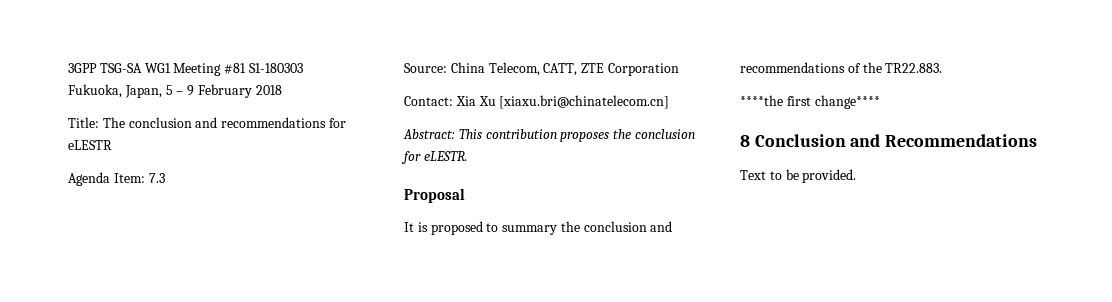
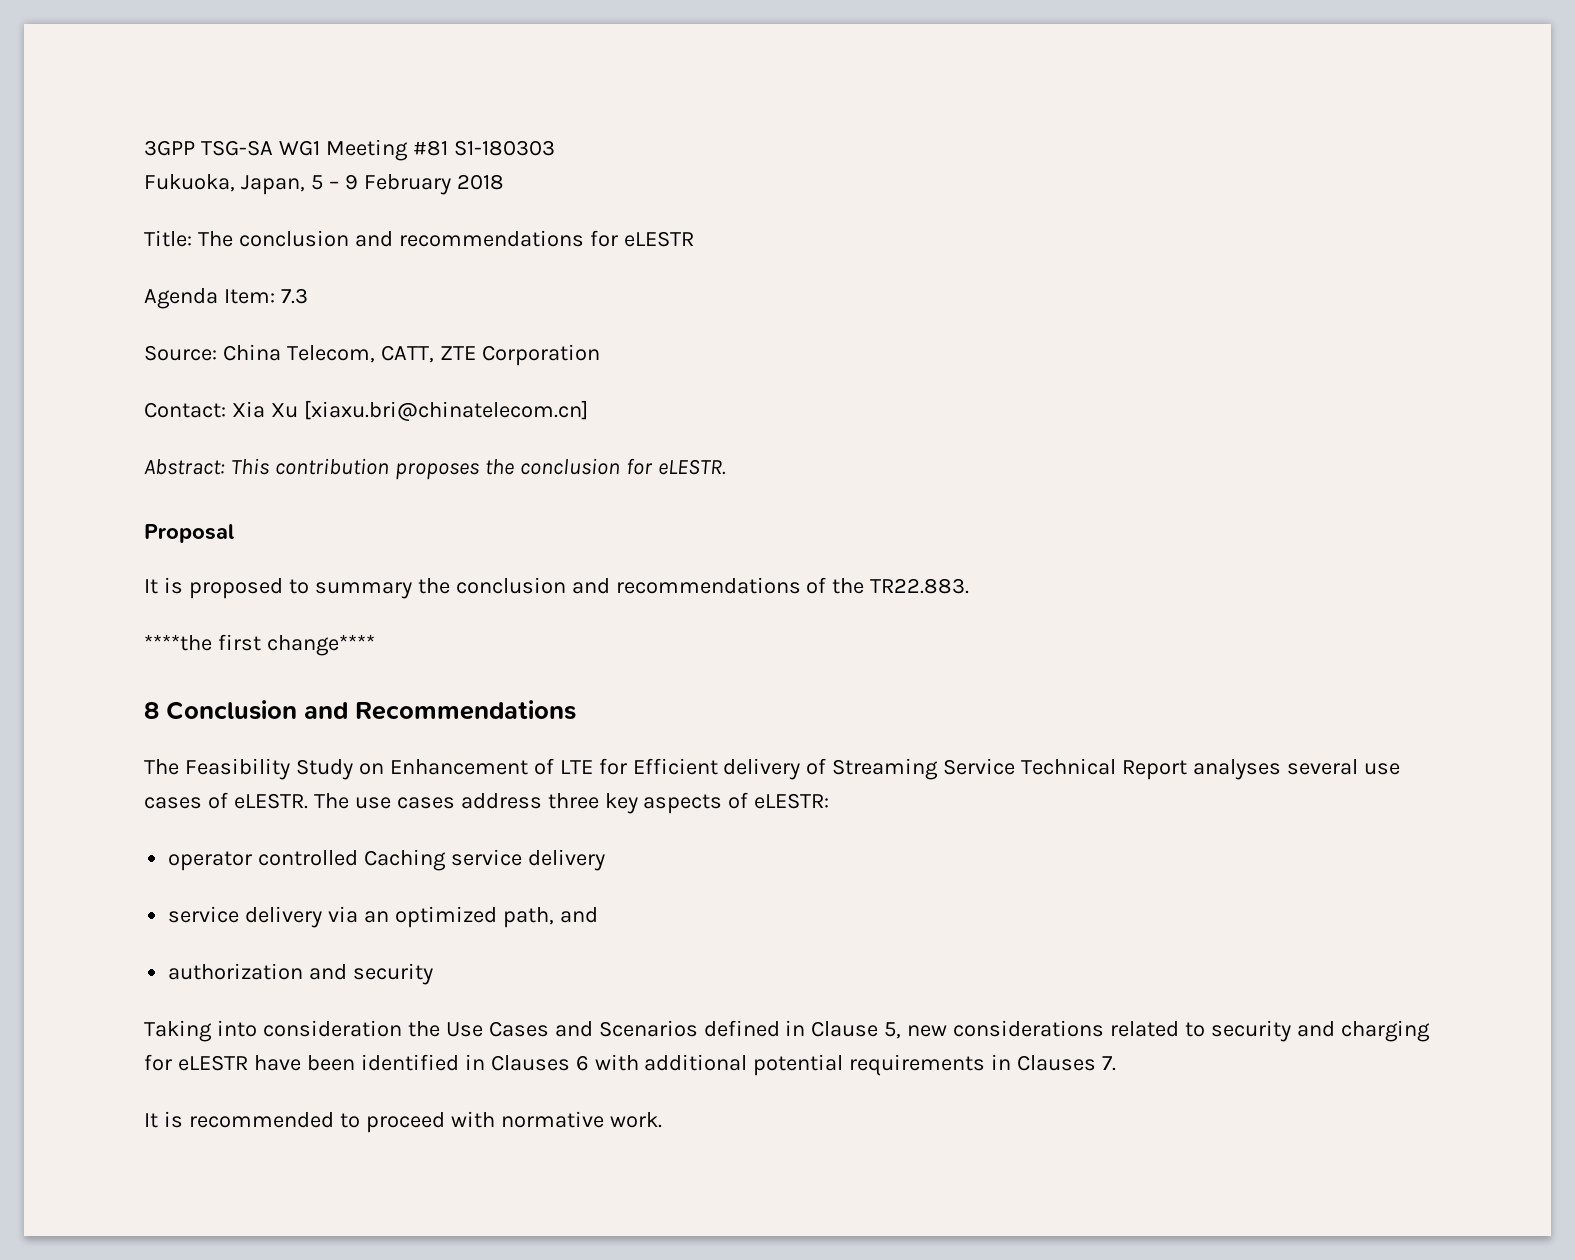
- Text to be provided.
+ The Feasibility Study on Enhancement of LTE for Efficient delivery of Streaming Service Technical Report analyses several use cases of eLESTR. The use cases address three key aspects of eLESTR:
+ operator controlled Caching service delivery
+ service delivery via an optimized path, and
+ authorization and security
+ Taking into consideration the Use Cases and Scenarios defined in Clause 5, new considerations related to security and charging for eLESTR have been identified in Clauses 6 with additional potential requirements in Clauses 7.
+ It is recommended to proceed with normative work.

